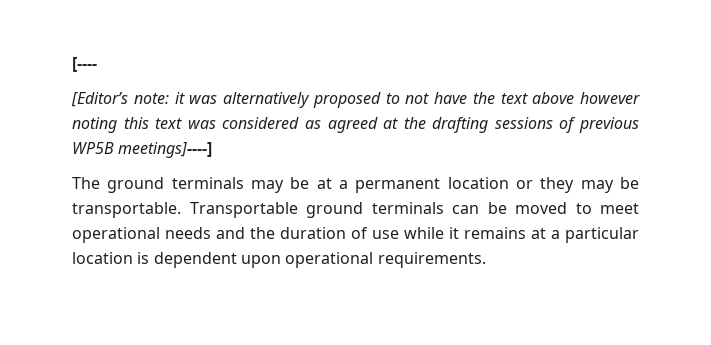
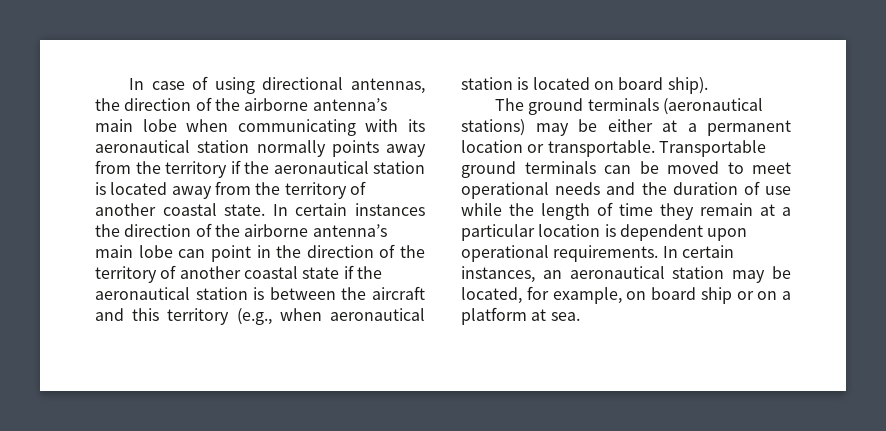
- [----
- [Editor’s note: it was alternatively proposed to not have the text above however noting this text was considered as agreed at the drafting sessions of previous WP5B meetings]----]
+ In case of using directional antennas, the direction of the airborne antenna’s main lobe when communicating with its aeronautical station normally points away from the territory if the aeronautical station is located away from the territory of another coastal state. In certain instances the direction of the airborne antenna’s main lobe can point in the direction of the territory of another coastal state if the aeronautical station is between the aircraft and this territory (e.g., when aeronautical station is located on board ship).
- The ground terminals may be at a permanent location or they may be transportable.
+ The ground terminals (aeronautical stations) may be either at a permanent location or transportable.
- Transportable ground terminals can be moved to meet operational needs and the duration of use while it remains at a particular location is dependent upon operational requirements.
+ Transportable ground terminals can be moved to meet operational needs and the duration of use while the length of time they remain at a particular location is dependent upon operational requirements.
+ In certain instances, an aeronautical station may be located, for example, on board ship or on a platform at sea.

